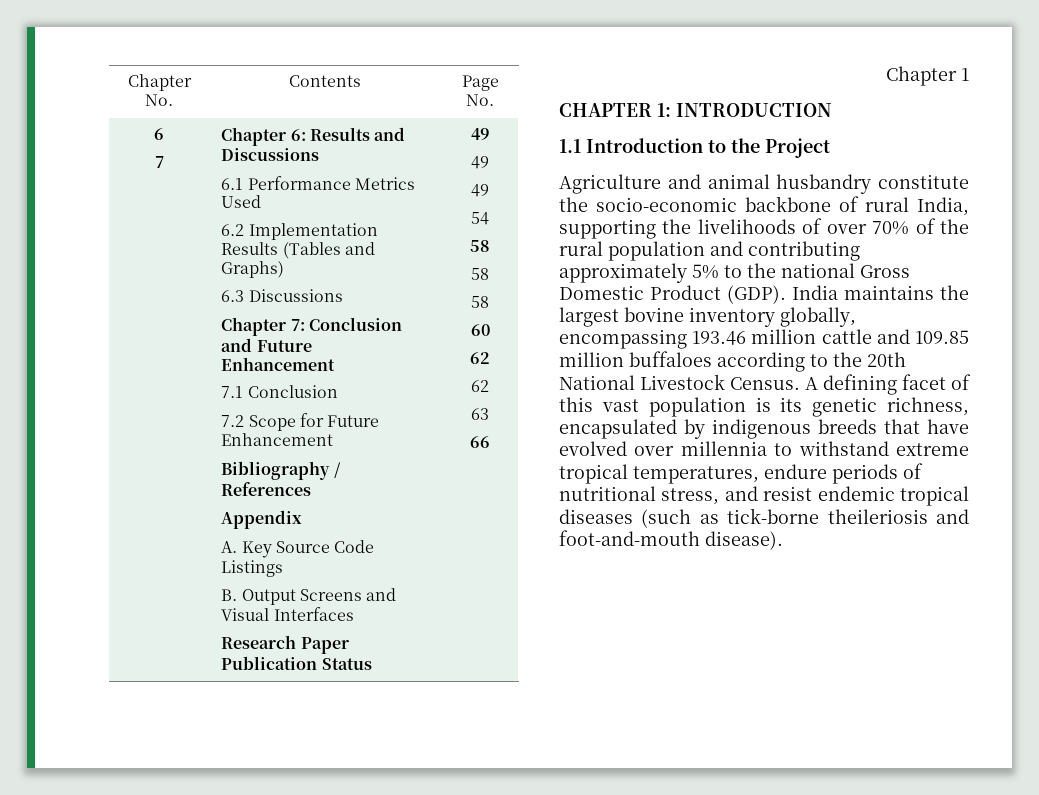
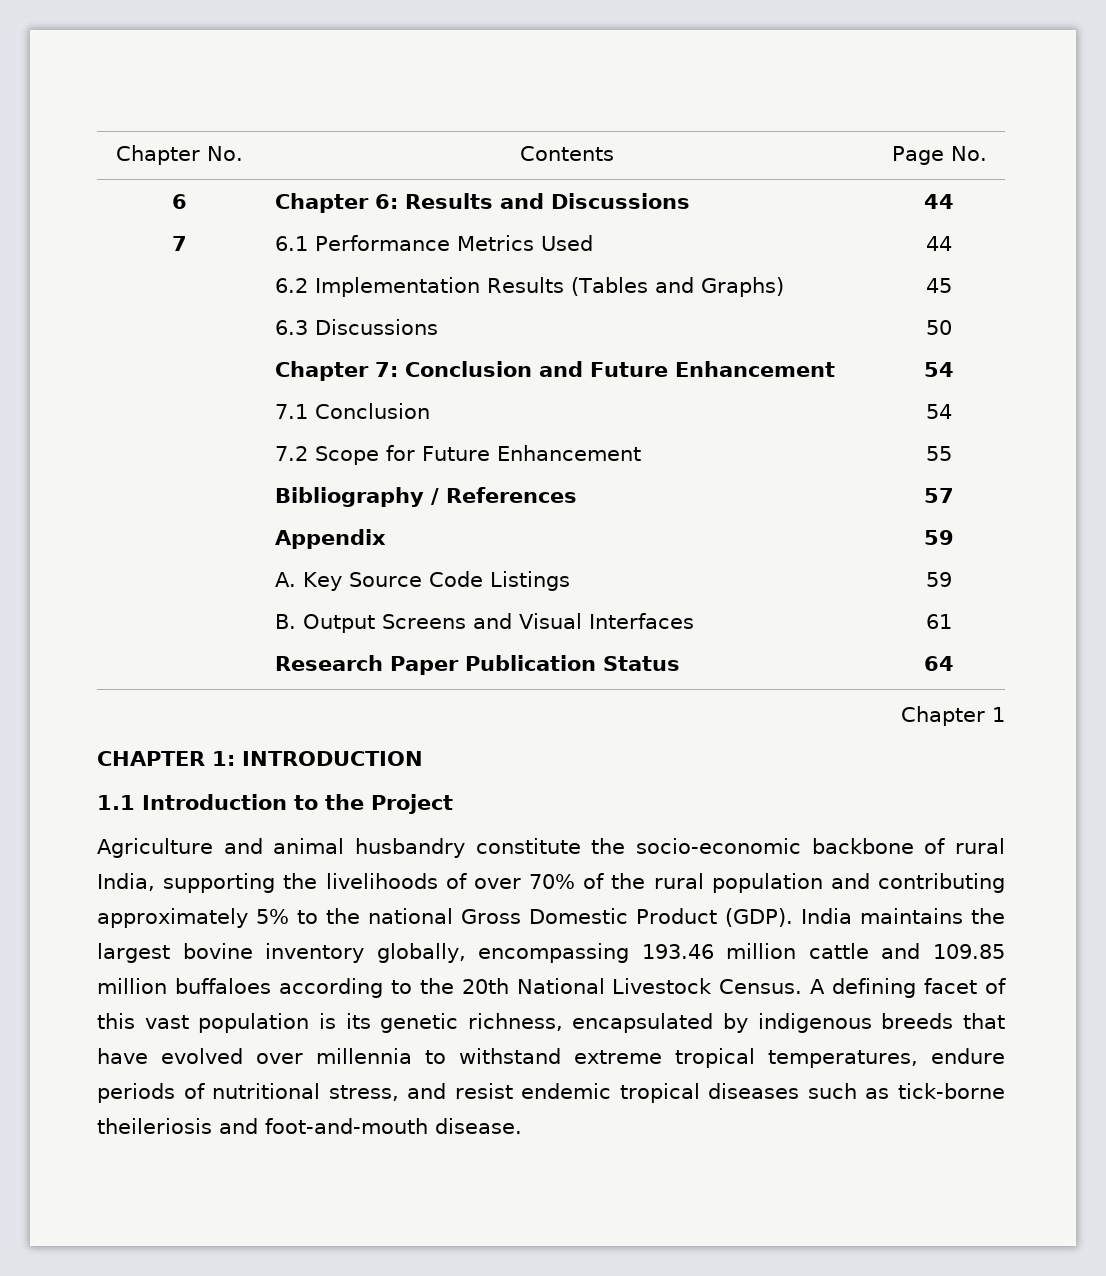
- Research Paper Publication Status | 49
- 49
- 49
+ Research Paper Publication Status | 44
+ 44
+ 45
+ 50
  54
- 58
- 58
- 58
- 60
- 62
- 62
- 63
- 66
+ 54
+ 55
+ 57
+ 59
+ 59
+ 61
+ 64
- A defining facet of this vast population is its genetic richness, encapsulated by indigenous breeds that have evolved over millennia to withstand extreme tropical temperatures, endure periods of nutritional stress, and resist endemic tropical diseases (such as tick-borne theileriosis and foot-and-mouth disease).
+ A defining facet of this vast population is its genetic richness, encapsulated by indigenous breeds that have evolved over millennia to withstand extreme tropical temperatures, endure periods of nutritional stress, and resist endemic tropical diseases such as tick-borne theileriosis and foot-and-mouth disease.

